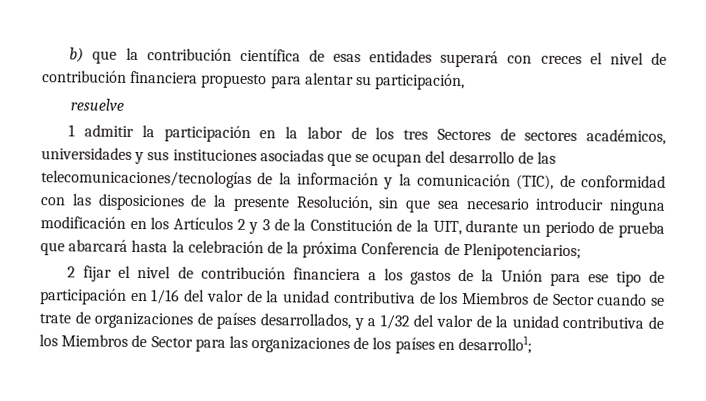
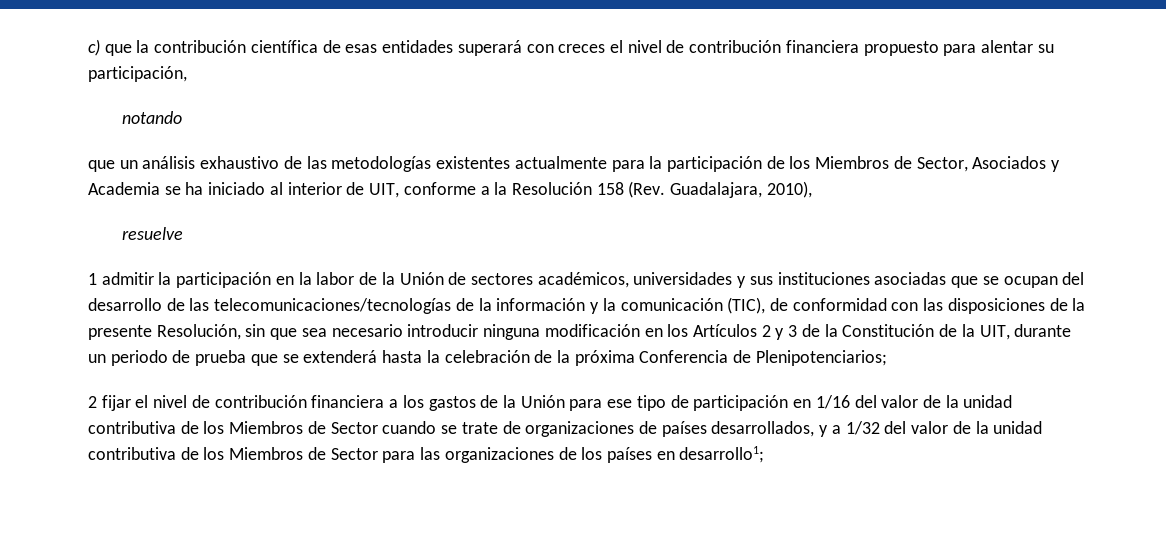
- b) que la contribución científica de esas entidades superará con creces el nivel de contribución financiera propuesto para alentar su participación,
+ c) que la contribución científica de esas entidades superará con creces el nivel de contribución financiera propuesto para alentar su participación,
+ notando
+ que un análisis exhaustivo de las metodologías existentes actualmente para la participación de los Miembros de Sector, Asociados y Academia se ha iniciado al interior de UIT, conforme a la Resolución 158 (Rev. Guadalajara, 2010),
- 1 admitir la participación en la labor de los tres Sectores de sectores académicos, universidades y sus instituciones asociadas que se ocupan del desarrollo de las telecomunicaciones/tecnologías de la información y la comunicación (TIC), de conformidad con las disposiciones de la presente Resolución, sin que sea necesario introducir ninguna modificación en los Artículos 2 y 3 de la Constitución de la UIT, durante un periodo de prueba que abarcará hasta la celebración de la próxima Conferencia de Plenipotenciarios;
+ 1 admitir la participación en la labor de la Unión de sectores académicos, universidades y sus instituciones asociadas que se ocupan del desarrollo de las telecomunicaciones/tecnologías de la información y la comunicación (TIC), de conformidad con las disposiciones de la presente Resolución, sin que sea necesario introducir ninguna modificación en los Artículos 2 y 3 de la Constitución de la UIT, durante un periodo de prueba que se extenderá hasta la celebración de la próxima Conferencia de Plenipotenciarios;

